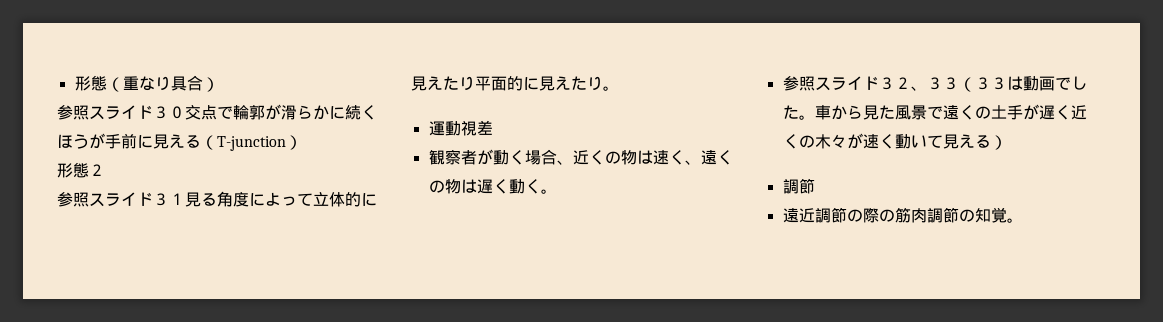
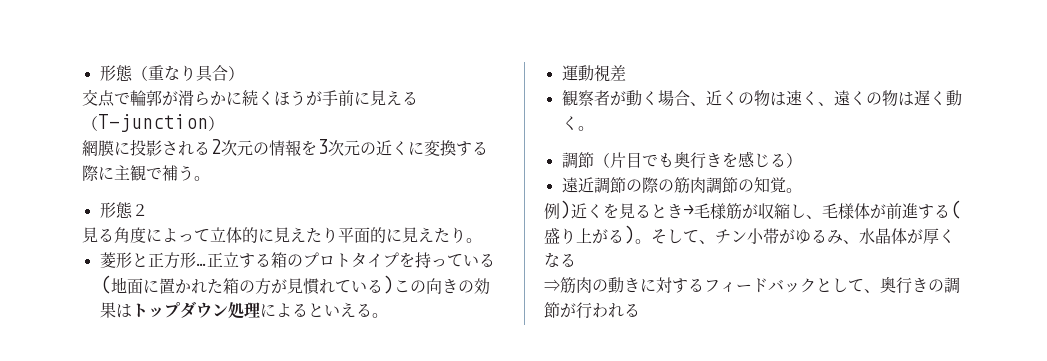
- 参照スライド３０交点で輪郭が滑らかに続くほうが手前に見える（T-junction）
+ 交点で輪郭が滑らかに続くほうが手前に見える（T-junction）
+ 網膜に投影される2次元の情報を3次元の近くに変換する際に主観で補う。
  形態２
- 参照スライド３１見る角度によって立体的に見えたり平面的に見えたり。
+ 見る角度によって立体的に見えたり平面的に見えたり。
+ 菱形と正方形…正立する箱のプロトタイプを持っている(地面に置かれた箱の方が見慣れている)この向きの効果はトップダウン処理によるといえる。
- 参照スライド３２、３３（３３は動画でした。車から見た風景で遠くの土手が遅く近くの木々が速く動いて見える）
- 調節
+ 調節（片目でも奥行きを感じる）
+ 例)近くを見るとき→毛様筋が収縮し、毛様体が前進する(盛り上がる)。そして、チン小帯がゆるみ、水晶体が厚くなる
+ ⇒筋肉の動きに対するフィードバックとして、奥行きの調節が行われる

